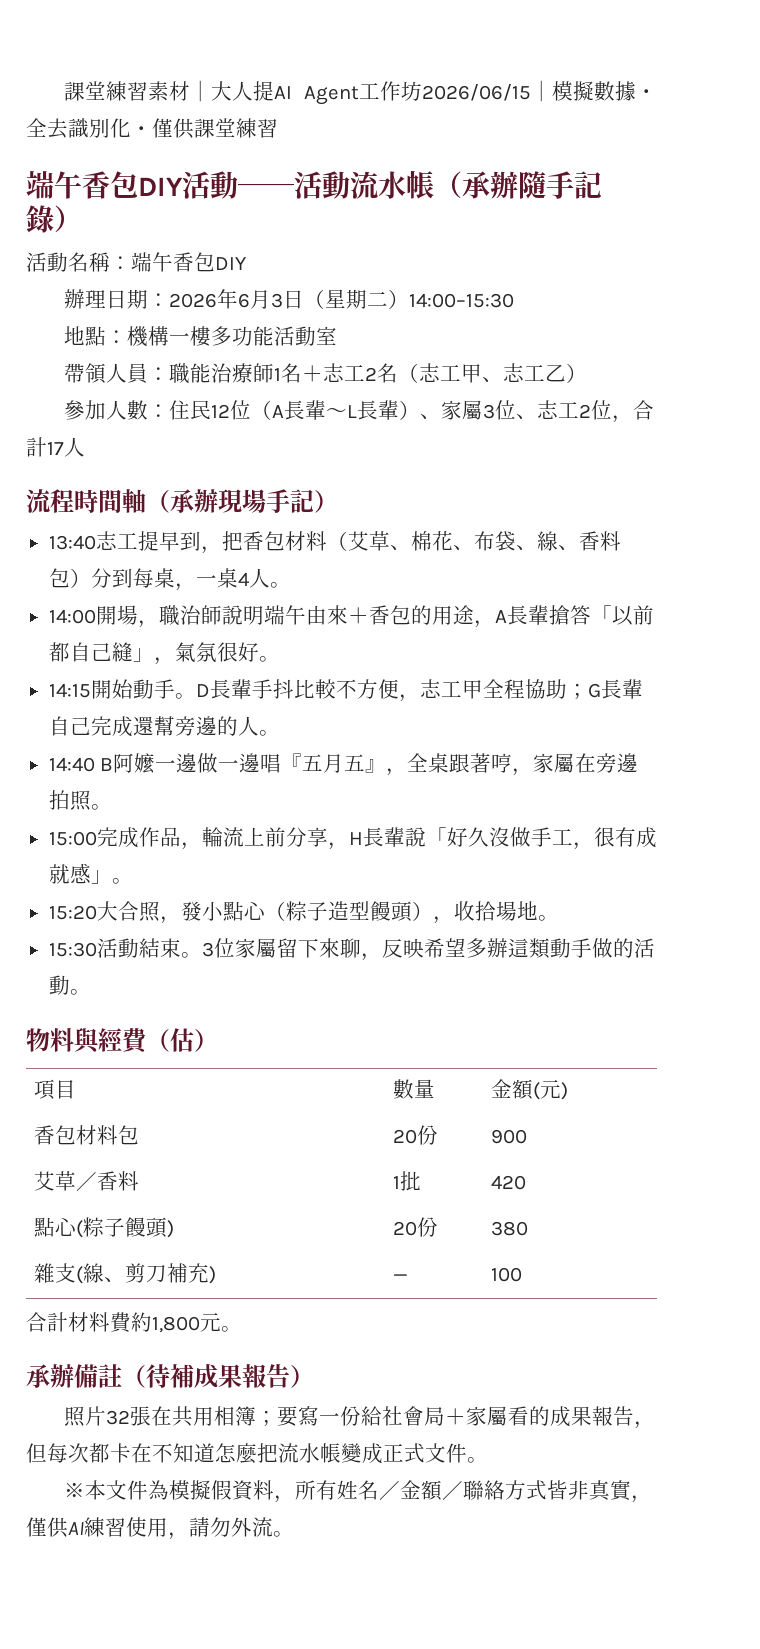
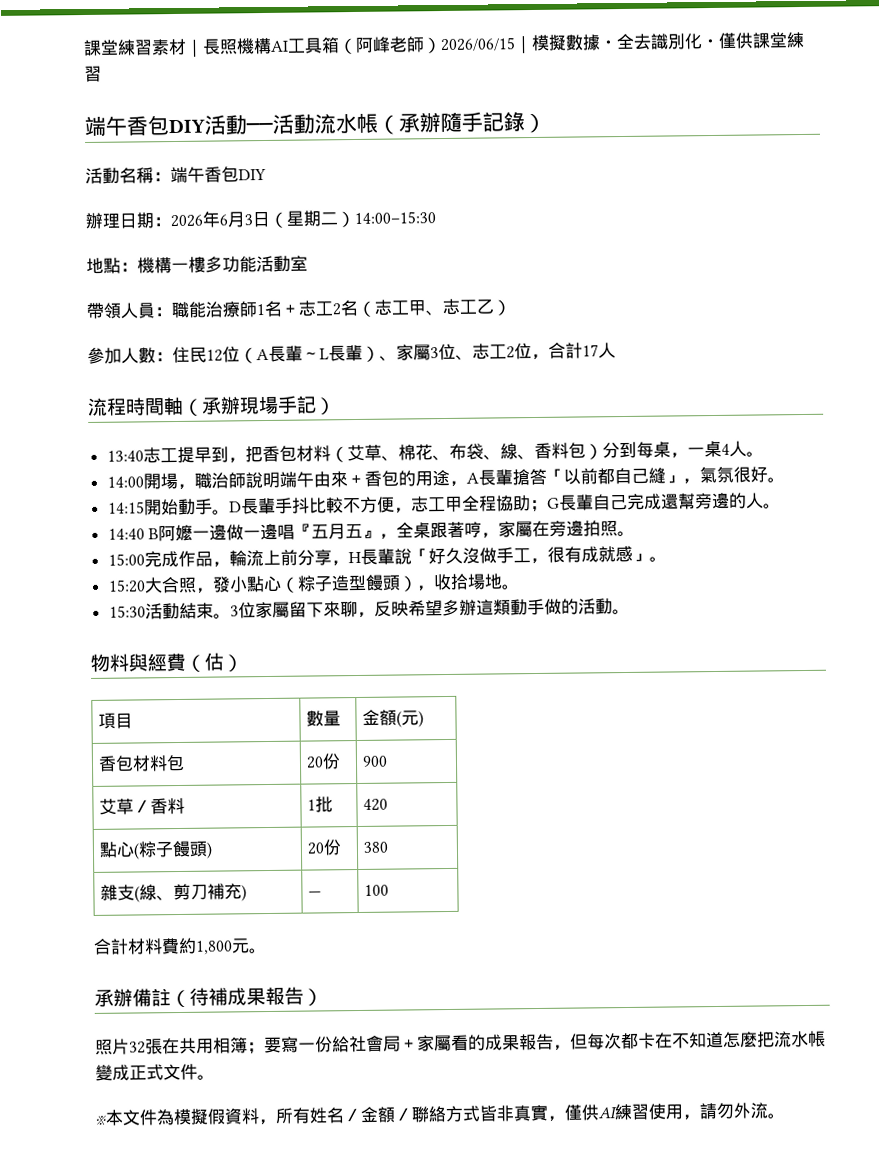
- 課堂練習素材｜大人提AI Agent工作坊2026/06/15｜模擬數據・全去識別化・僅供課堂練習
+ 課堂練習素材｜長照機構AI工具箱（阿峰老師）2026/06/15｜模擬數據・全去識別化・僅供課堂練習

